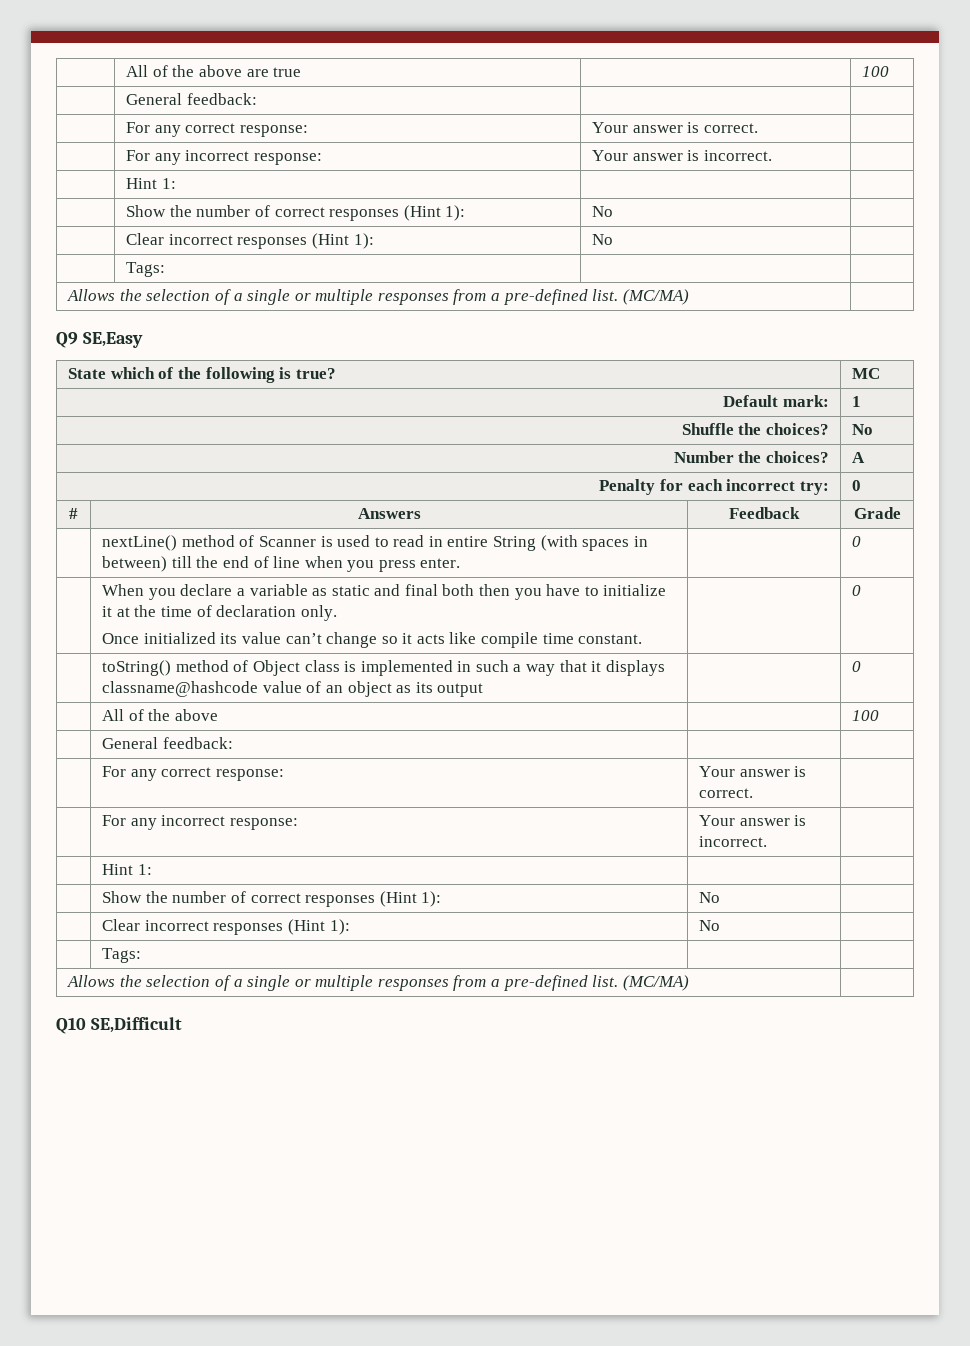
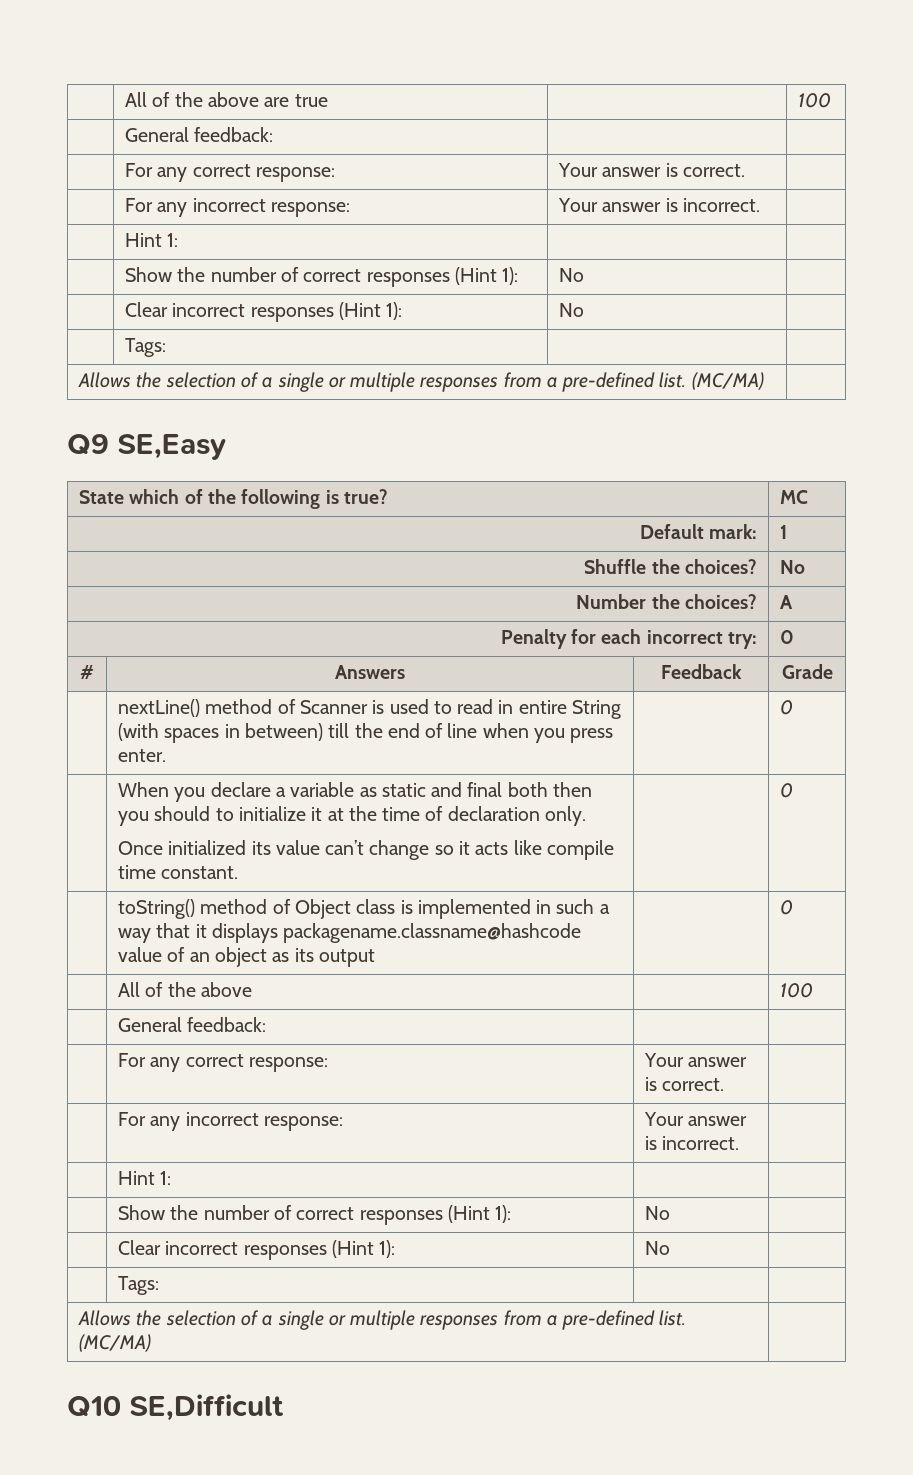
- | When you declare a variable as static and final both then you have to initialize it at the time of declaration only.
+ | When you declare a variable as static and final both then you should to initialize it at the time of declaration only.
- | toString() method of Object class is implemented in such a way that it displays classname@hashcode value of an object as its output | | 0
+ | toString() method of Object class is implemented in such a way that it displays packagename.classname@hashcode value of an object as its output | | 0

